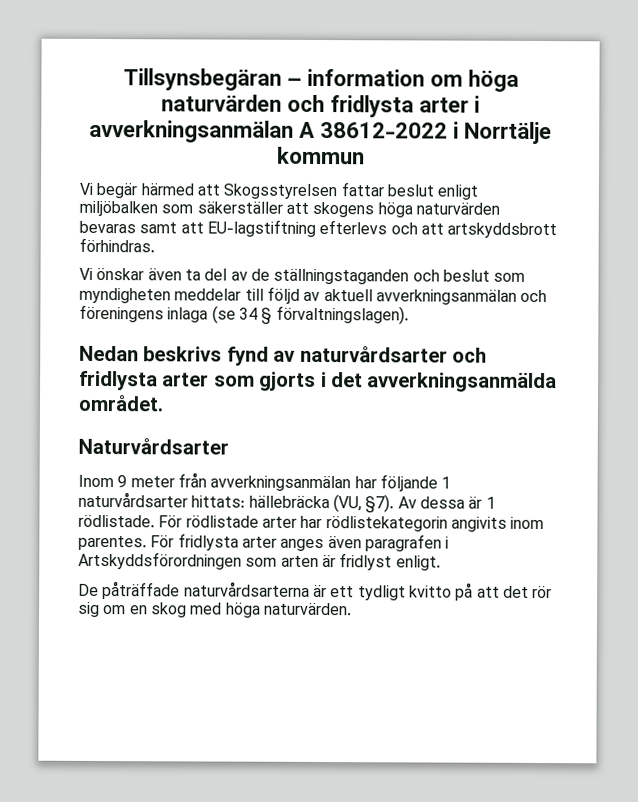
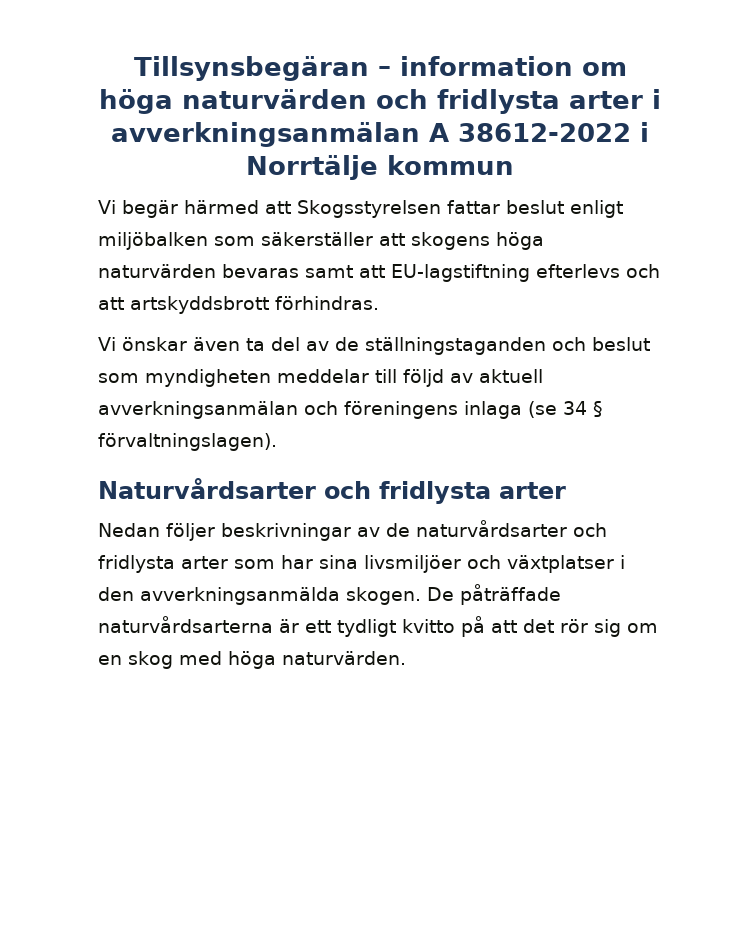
- Nedan beskrivs fynd av naturvårdsarter och fridlysta arter som gjorts i det avverkningsanmälda området.
- Naturvårdsarter
- Inom 9 meter från avverkningsanmälan har följande 1 naturvårdsarter hittats: hällebräcka (VU, §7). Av dessa är 1 rödlistade. För rödlistade arter har rödlistekategorin angivits inom parentes. För fridlysta arter anges även paragrafen i Artskyddsförordningen som arten är fridlyst enligt.
- De påträffade naturvårdsarterna är ett tydligt kvitto på att det rör sig om en skog med höga naturvärden.
+ Naturvårdsarter och fridlysta arter
+ Nedan följer beskrivningar av de naturvårdsarter och fridlysta arter som har sina livsmiljöer och växtplatser i den avverkningsanmälda skogen. De påträffade naturvårdsarterna är ett tydligt kvitto på att det rör sig om en skog med höga naturvärden.

